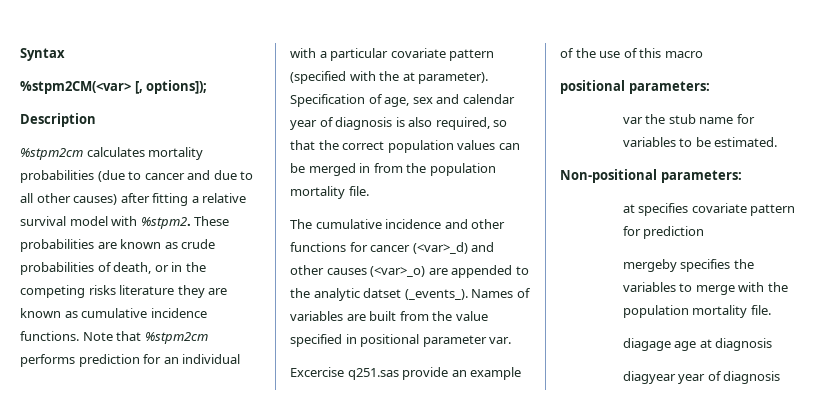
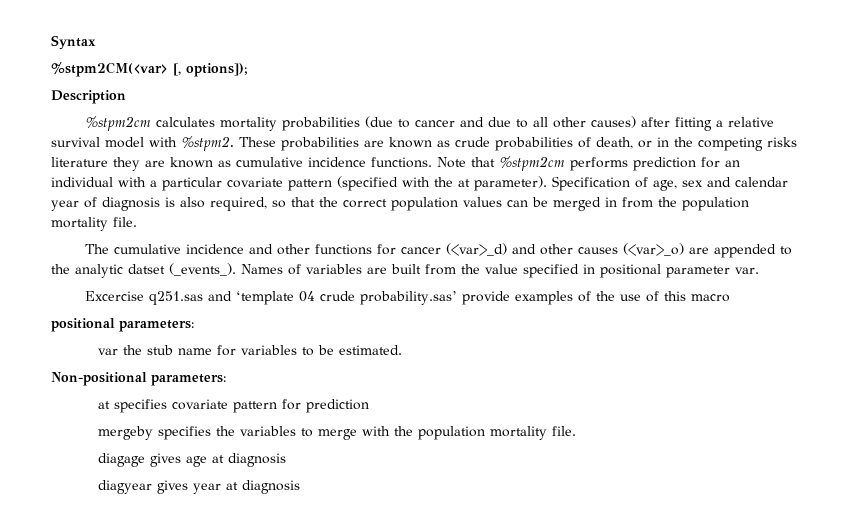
- Excercise q251.sas provide an example of the use of this macro
+ Excercise q251.sas and ‘template 04 crude probability.sas’ provide examples of the use of this macro
- diagage age at diagnosis
+ diagage gives age at diagnosis
- diagyear year of diagnosis
+ diagyear gives year at diagnosis

